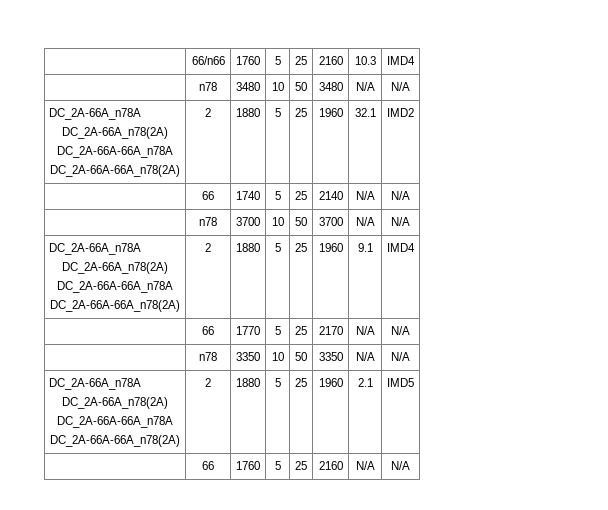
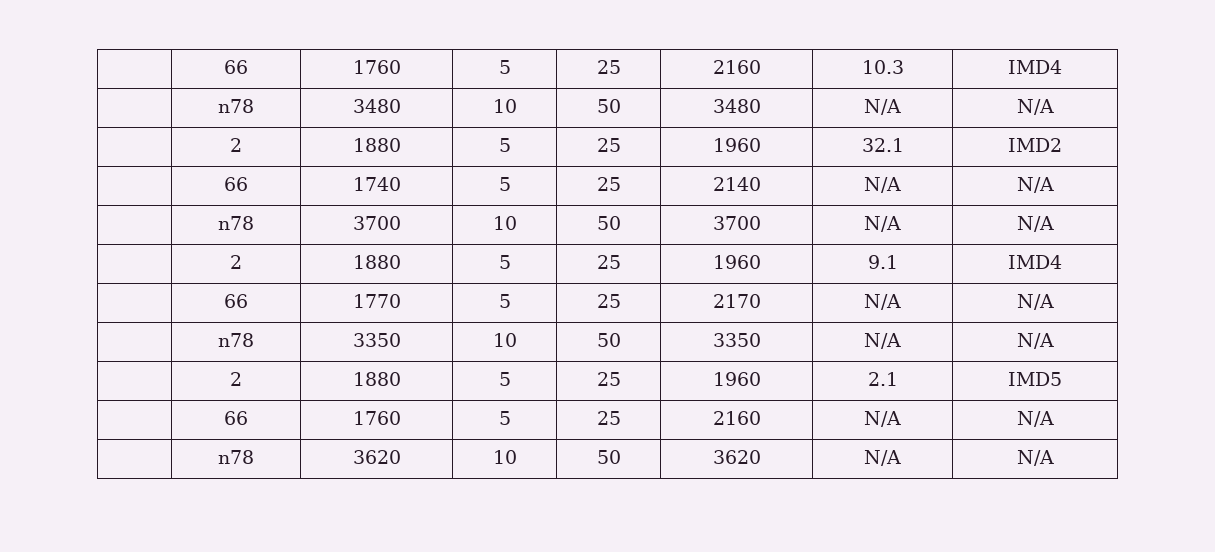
- | 66/n66 | 1760 | 5 | 25 | 2160 | 10.3 | IMD4
+ | 66 | 1760 | 5 | 25 | 2160 | 10.3 | IMD4
  | n78 | 3480 | 10 | 50 | 3480 | N/A | N/A
- DC_2A-66A_n78A
- DC_2A-66A_n78(2A)
- DC_2A-66A-66A_n78A
- DC_2A-66A-66A_n78(2A) | 2 | 1880 | 5 | 25 | 1960 | 32.1 | IMD2
+ | 2 | 1880 | 5 | 25 | 1960 | 32.1 | IMD2
  | n78 | 3700 | 10 | 50 | 3700 | N/A | N/A
- DC_2A-66A_n78A
- DC_2A-66A_n78(2A)
- DC_2A-66A-66A_n78A
- DC_2A-66A-66A_n78(2A) | 2 | 1880 | 5 | 25 | 1960 | 9.1 | IMD4
+ | 2 | 1880 | 5 | 25 | 1960 | 9.1 | IMD4
  | n78 | 3350 | 10 | 50 | 3350 | N/A | N/A
- DC_2A-66A_n78A
- DC_2A-66A_n78(2A)
- DC_2A-66A-66A_n78A
- DC_2A-66A-66A_n78(2A) | 2 | 1880 | 5 | 25 | 1960 | 2.1 | IMD5
+ | 2 | 1880 | 5 | 25 | 1960 | 2.1 | IMD5
+ | n78 | 3620 | 10 | 50 | 3620 | N/A | N/A

